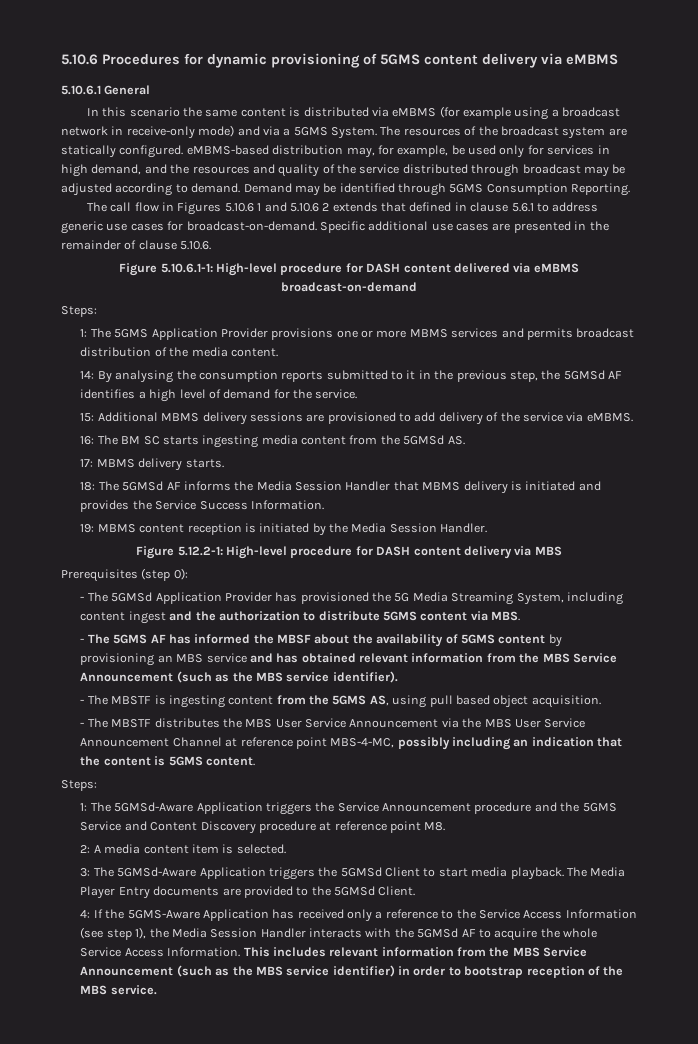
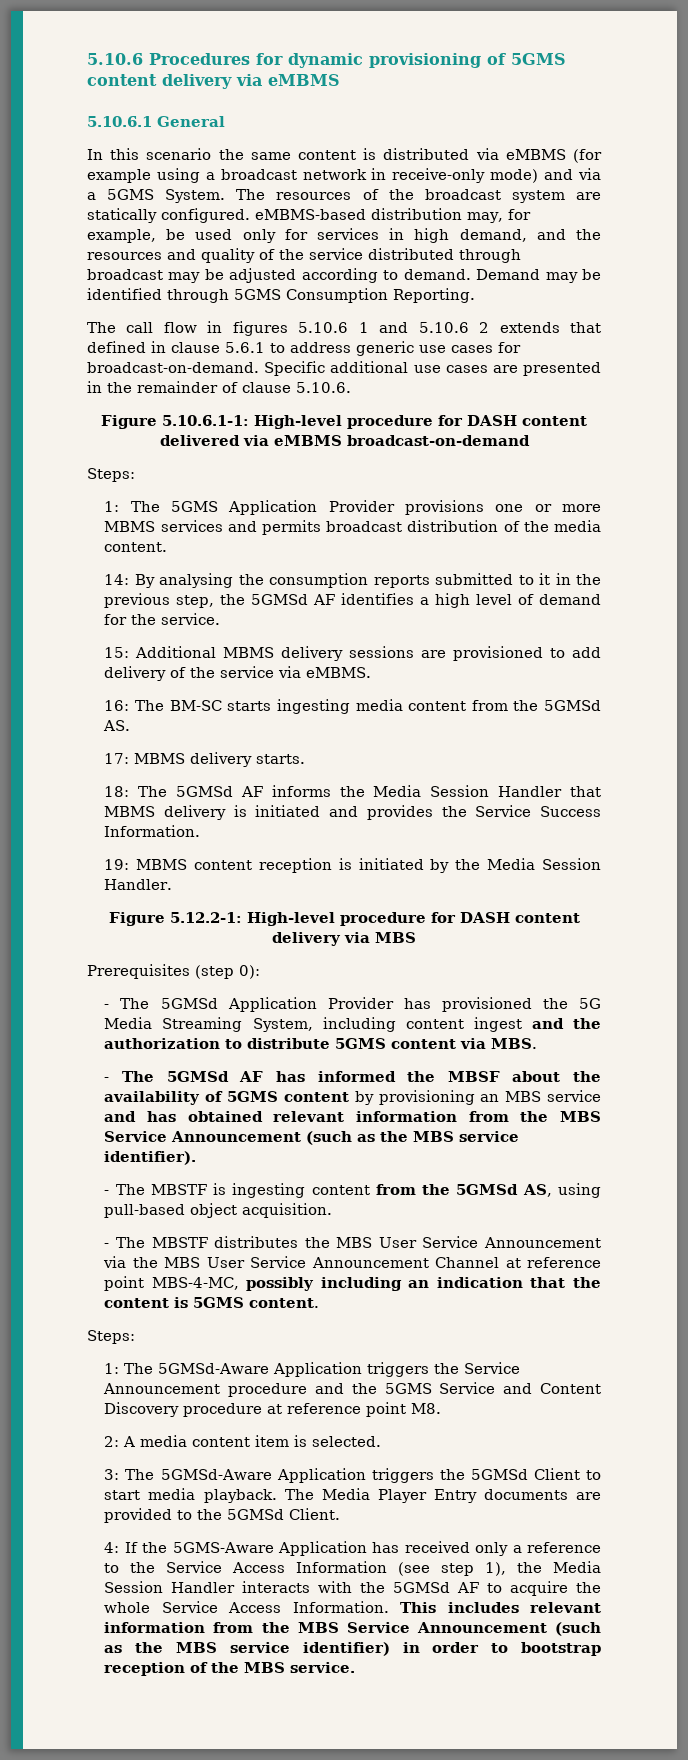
- The call flow in Figures 5.10.6 1 and 5.10.6 2 extends that defined in clause 5.6.1 to address generic use cases for broadcast-on-demand.
+ The call flow in figures 5.10.6 1 and 5.10.6 2 extends that defined in clause 5.6.1 to address generic use cases for broadcast-on-demand.
- 16: The BM SC starts ingesting media content from the 5GMSd AS.
+ 16: The BM-SC starts ingesting media content from the 5GMSd AS.
- - The 5GMS AF has informed the MBSF about the availability of 5GMS content by provisioning an MBS service and has obtained relevant information from the MBS Service Announcement (such as the MBS service identifier).
+ - The 5GMSd AF has informed the MBSF about the availability of 5GMS content by provisioning an MBS service and has obtained relevant information from the MBS Service Announcement (such as the MBS service identifier).
- - The MBSTF is ingesting content from the 5GMS AS, using pull based object acquisition.
+ - The MBSTF is ingesting content from the 5GMSd AS, using pull-based object acquisition.

